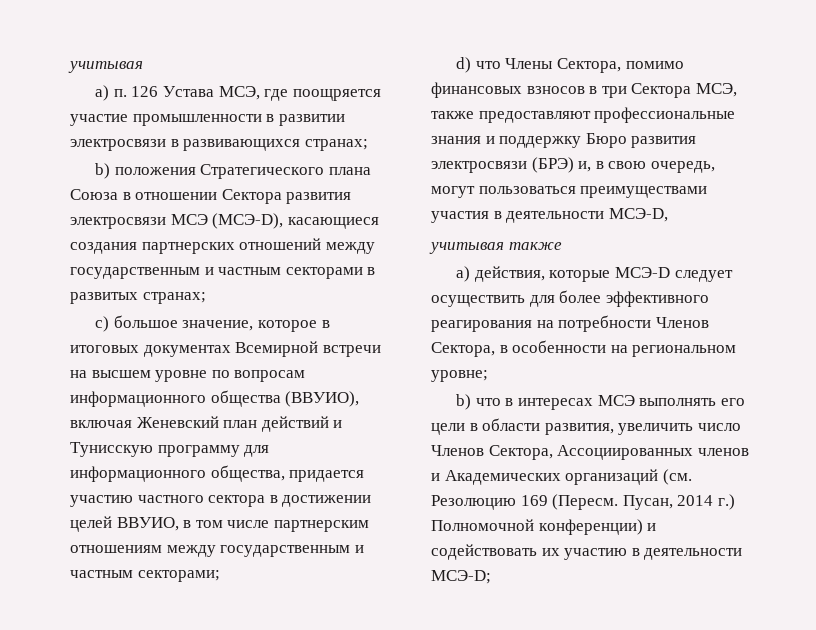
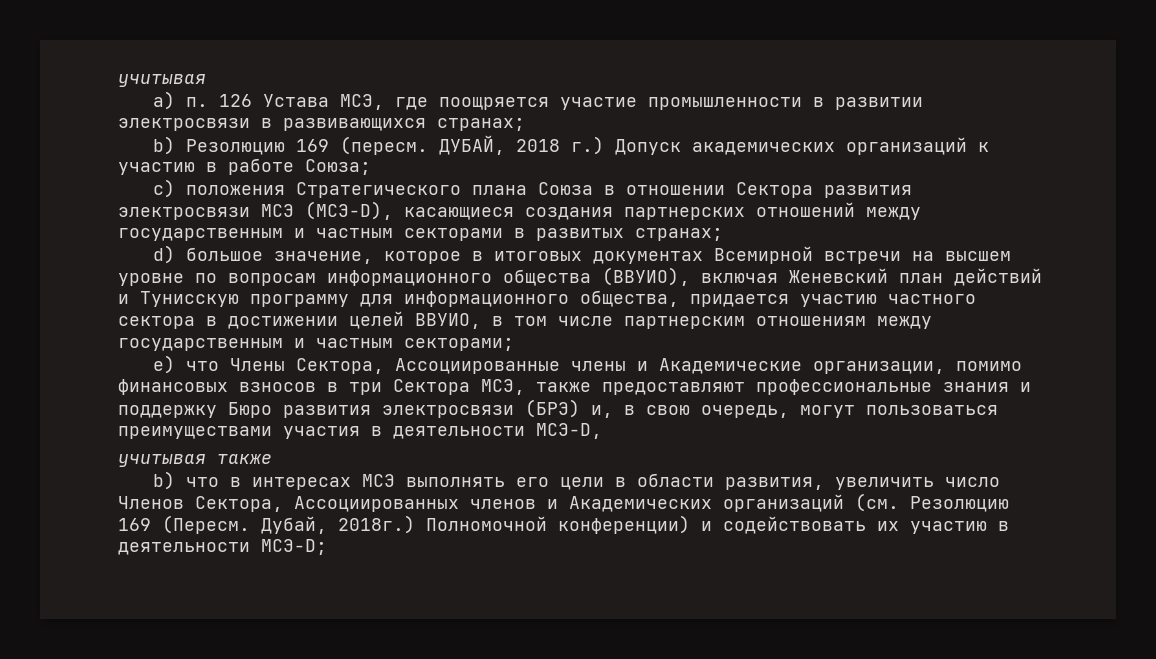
- b) положения Стратегического плана Союза в отношении Сектора развития электросвязи МСЭ (МСЭ-D), касающиеся создания партнерских отношений между государственным и частным секторами в развитых странах;
+ b) Резолюцию 169 (пересм. ДУБАЙ, 2018 г.) Допуск академических организаций к участию в работе Союза;
+ c) положения Стратегического плана Союза в отношении Сектора развития электросвязи МСЭ (МСЭ-D), касающиеся создания партнерских отношений между государственным и частным секторами в развитых странах;
- с) большое значение, которое в итоговых документах Всемирной встречи на высшем уровне по вопросам информационного общества (ВВУИО), включая Женевский план действий и Тунисскую программу для информационного общества, придается участию частного сектора в достижении целей ВВУИО, в том числе партнерским отношениям между государственным и частным секторами;
+ d) большое значение, которое в итоговых документах Всемирной встречи на высшем уровне по вопросам информационного общества (ВВУИО), включая Женевский план действий и Тунисскую программу для информационного общества, придается участию частного сектора в достижении целей ВВУИО, в том числе партнерским отношениям между государственным и частным секторами;
- d) что Члены Сектора, помимо финансовых взносов в три Сектора МСЭ, также предоставляют профессиональные знания и поддержку Бюро развития электросвязи (БРЭ) и, в свою очередь, могут пользоваться преимуществами участия в деятельности МСЭ-D,
+ e) что Члены Сектора, Ассоциированные члены и Академические организации, помимо финансовых взносов в три Сектора МСЭ, также предоставляют профессиональные знания и поддержку Бюро развития электросвязи (БРЭ) и, в свою очередь, могут пользоваться преимуществами участия в деятельности МСЭ-D,
- a) действия, которые МСЭ-D следует осуществить для более эффективного реагирования на потребности Членов Сектора, в особенности на региональном уровне;
- Пусан, 2014 г.) Полномочной конференции) и содействовать их участию в деятельности МСЭ-D;
+ Дубай, 2018г.) Полномочной конференции) и содействовать их участию в деятельности МСЭ-D;

